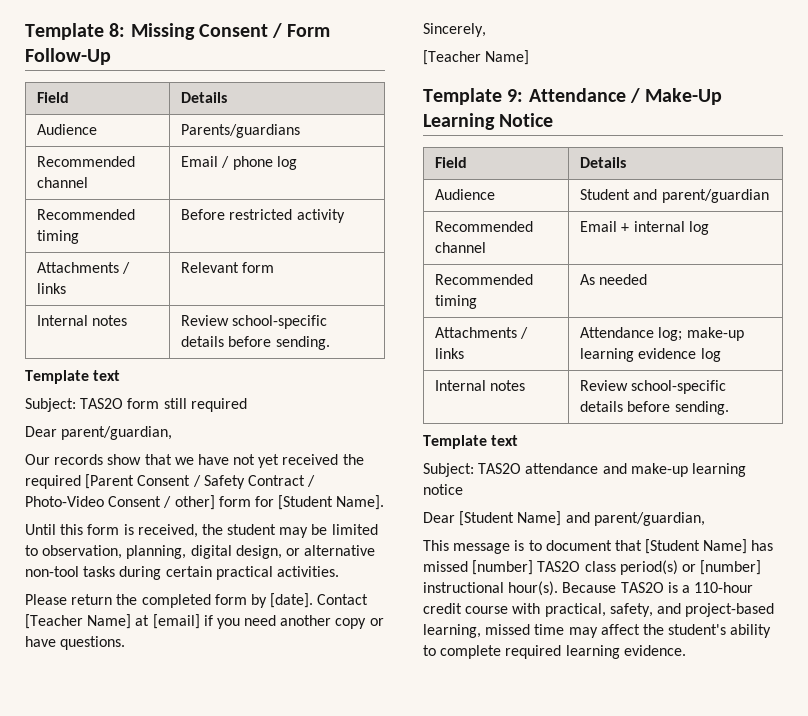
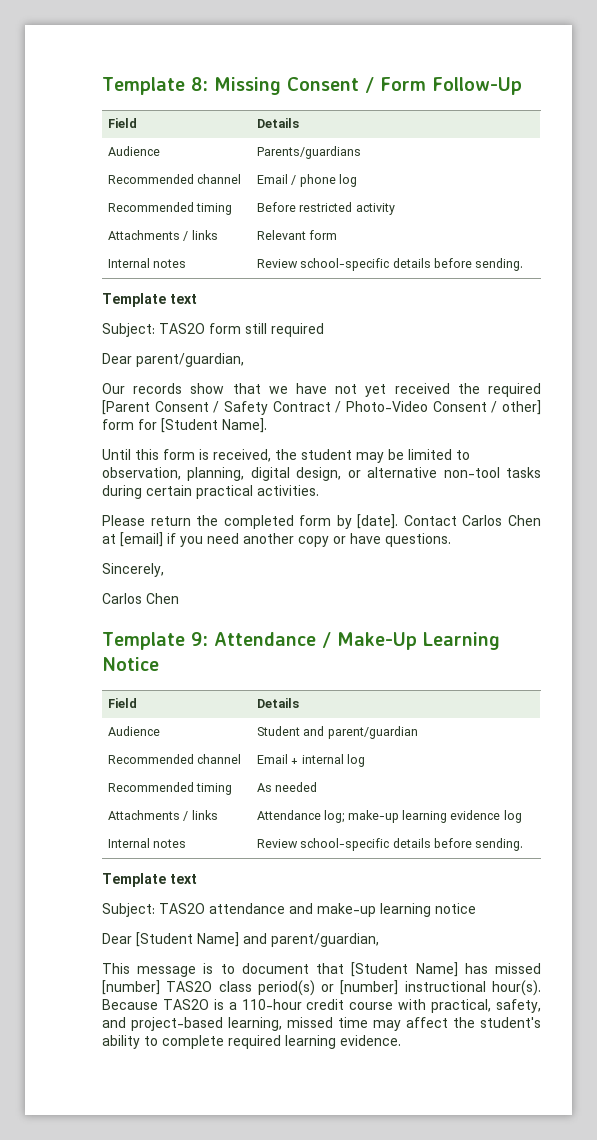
- Contact [Teacher Name] at [email] if you need another copy or have questions.
+ Contact Carlos Chen at [email] if you need another copy or have questions.
  Sincerely,
- [Teacher Name]
+ Carlos Chen

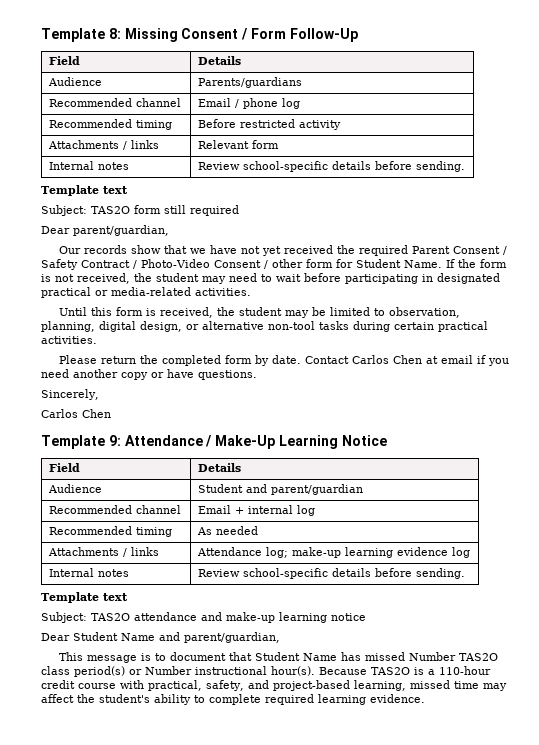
- Our records show that we have not yet received the required [Parent Consent / Safety Contract / Photo-Video Consent / other] form for [Student Name].
+ Our records show that we have not yet received the required Parent Consent / Safety Contract / Photo-Video Consent / other form for Student Name. If the form is not received, the student may need to wait before participating in designated practical or media-related activities.
- Please return the completed form by [date].
+ Please return the completed form by date.
- Contact Carlos Chen at [email] if you need another copy or have questions.
+ Contact Carlos Chen at email if you need another copy or have questions.
- Dear [Student Name] and parent/guardian,
+ Dear Student Name and parent/guardian,
- This message is to document that [Student Name] has missed [number] TAS2O class period(s) or [number] instructional hour(s).
+ This message is to document that Student Name has missed Number TAS2O class period(s) or Number instructional hour(s).

